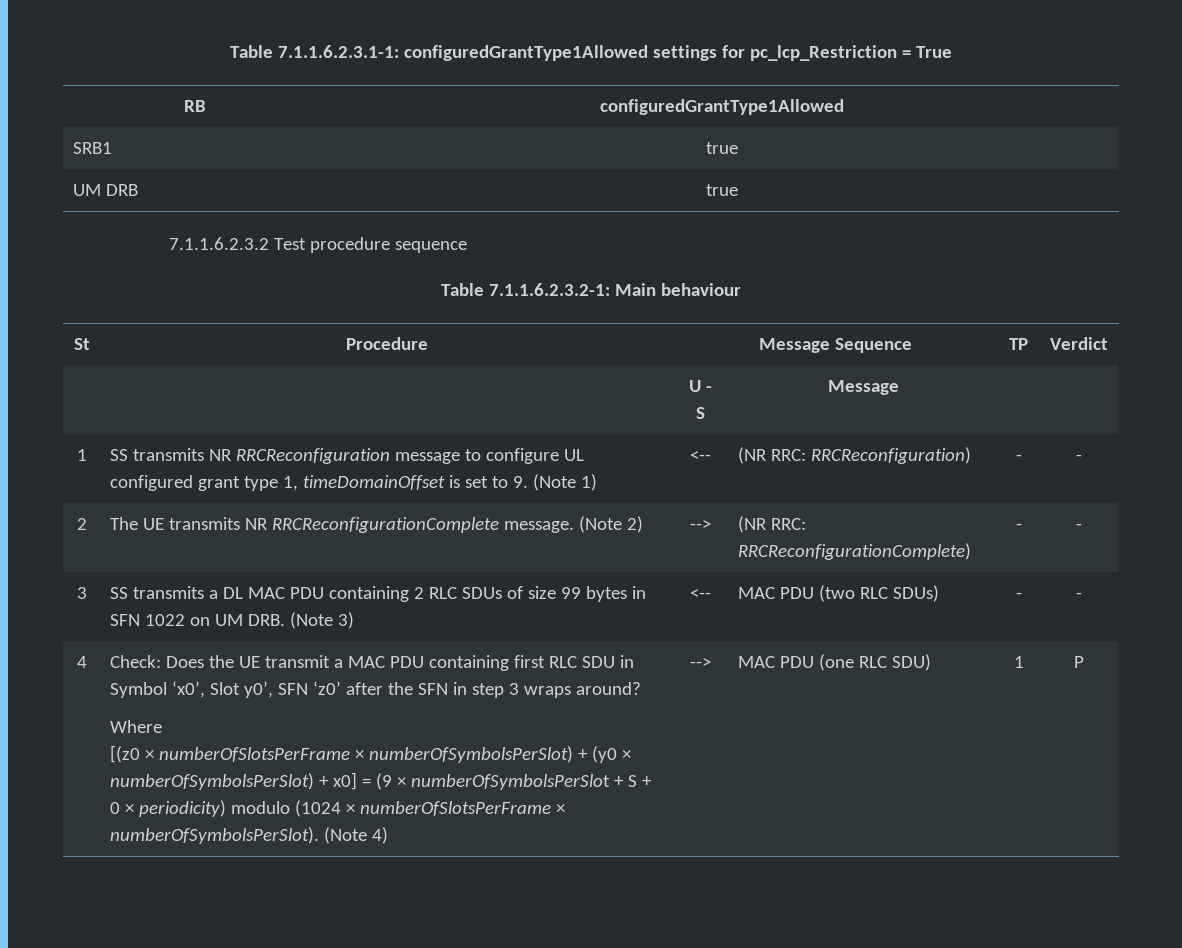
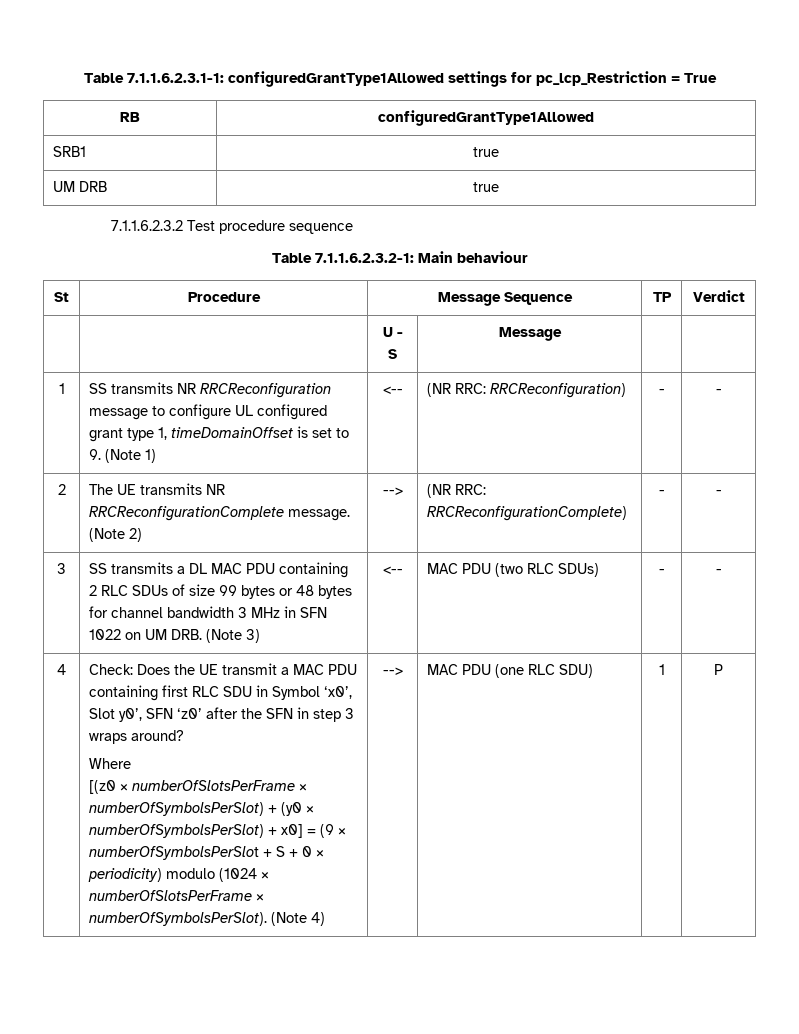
- 3 | SS transmits a DL MAC PDU containing 2 RLC SDUs of size 99 bytes in SFN 1022 on UM DRB. (Note 3) | <-- | MAC PDU (two RLC SDUs) | - | -
+ 3 | SS transmits a DL MAC PDU containing 2 RLC SDUs of size 99 bytes or 48 bytes for channel bandwidth 3 MHz in SFN 1022 on UM DRB. (Note 3) | <-- | MAC PDU (two RLC SDUs) | - | -

